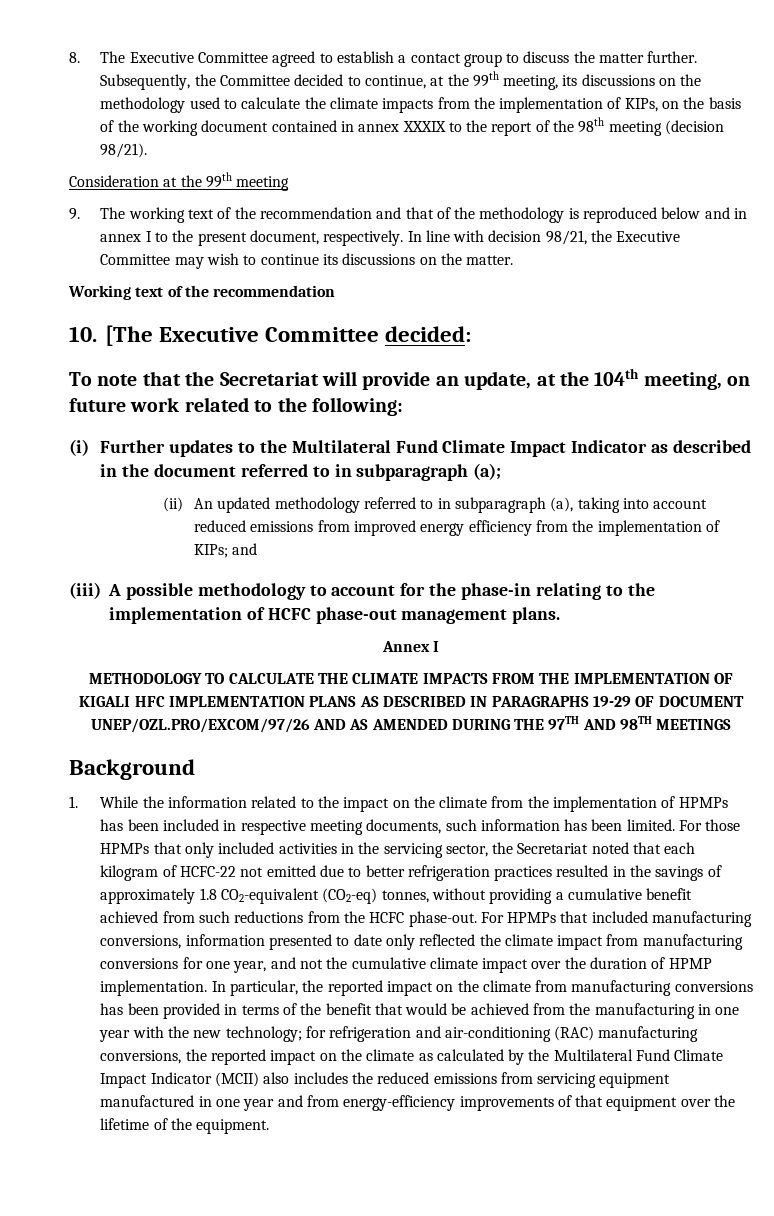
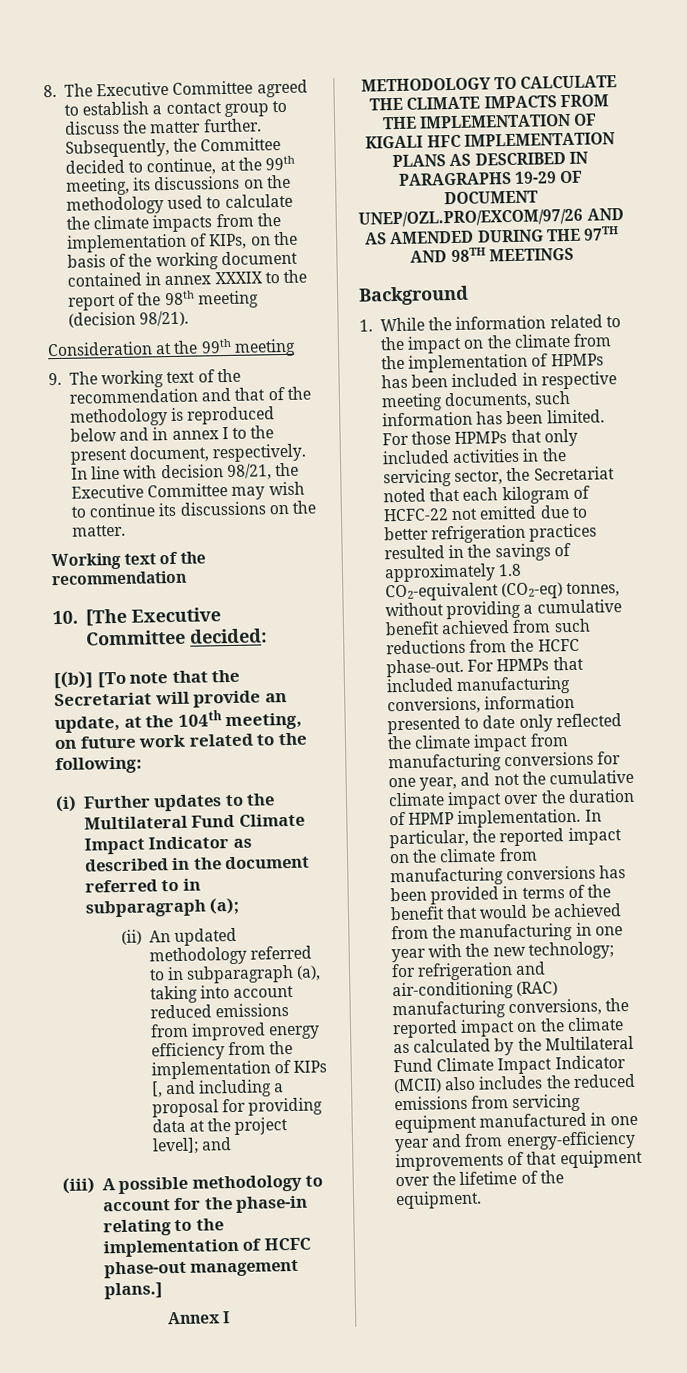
- To note that the Secretariat will provide an update, at the 104th meeting, on future work related to the following:
+ [(b)] [To note that the Secretariat will provide an update, at the 104th meeting, on future work related to the following:
- (ii) An updated methodology referred to in subparagraph (a), taking into account reduced emissions from improved energy efficiency from the implementation of KIPs; and
+ (ii) An updated methodology referred to in subparagraph (a), taking into account reduced emissions from improved energy efficiency from the implementation of KIPs [, and including a proposal for providing data at the project level]; and
- (iii) A possible methodology to account for the phase-in relating to the implementation of HCFC phase-out management plans.
+ (iii) A possible methodology to account for the phase-in relating to the implementation of HCFC phase-out management plans.]

